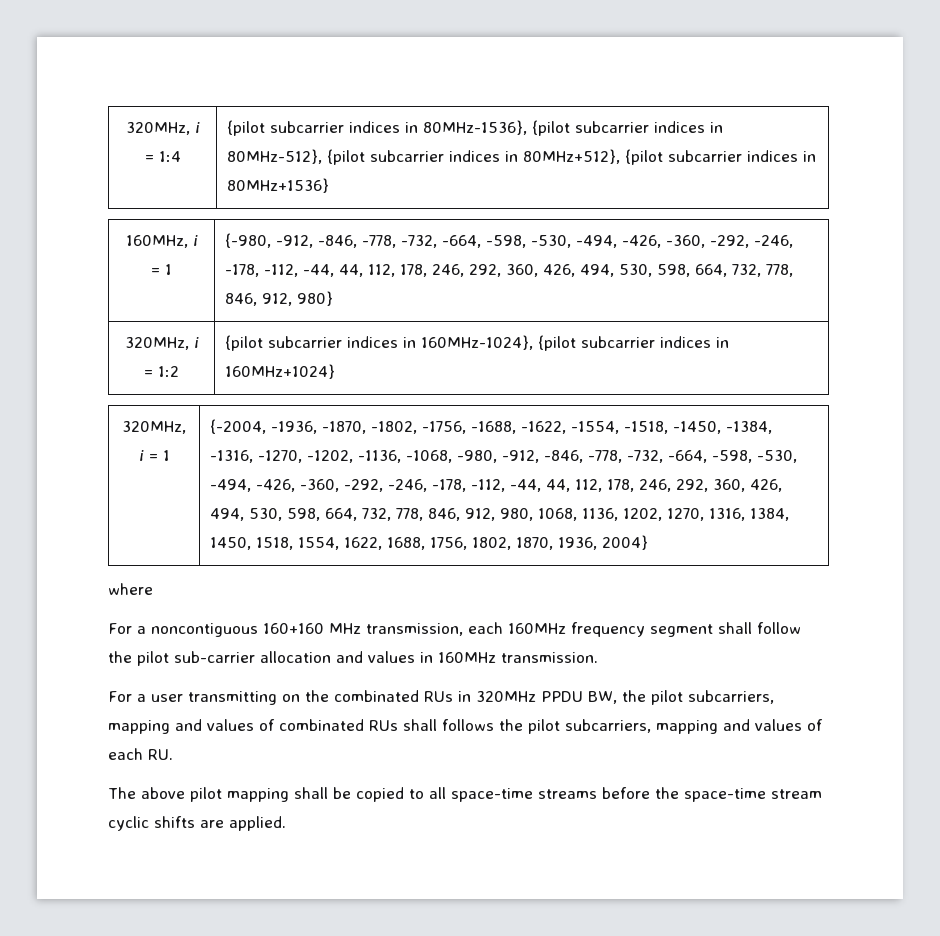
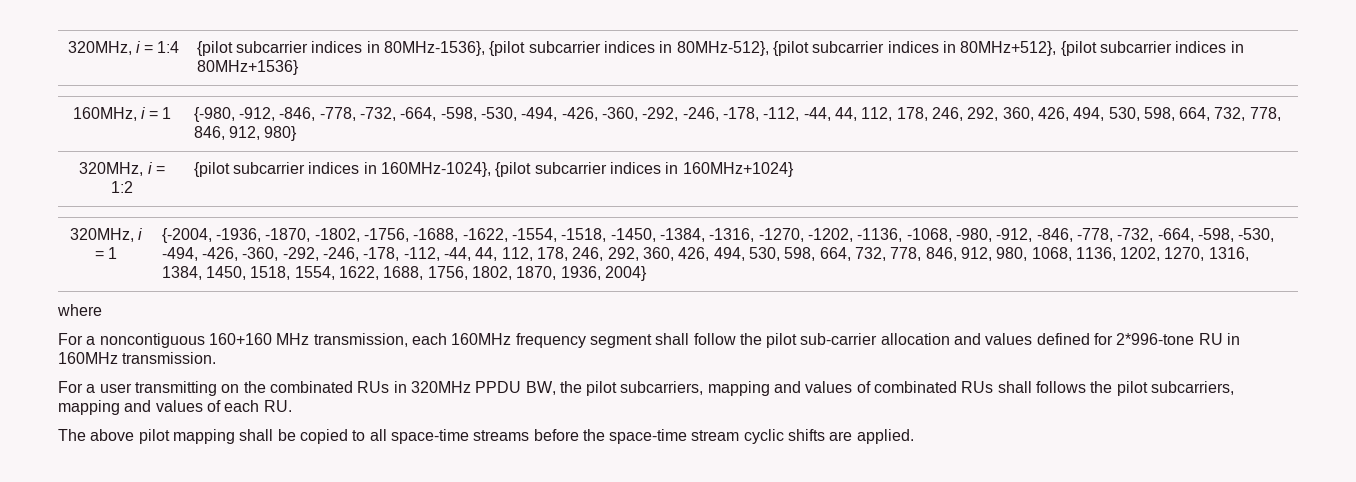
- For a noncontiguous 160+160 MHz transmission, each 160MHz frequency segment shall follow the pilot sub-carrier allocation and values in 160MHz transmission.
+ For a noncontiguous 160+160 MHz transmission, each 160MHz frequency segment shall follow the pilot sub-carrier allocation and values defined for 2*996-tone RU in 160MHz transmission.

